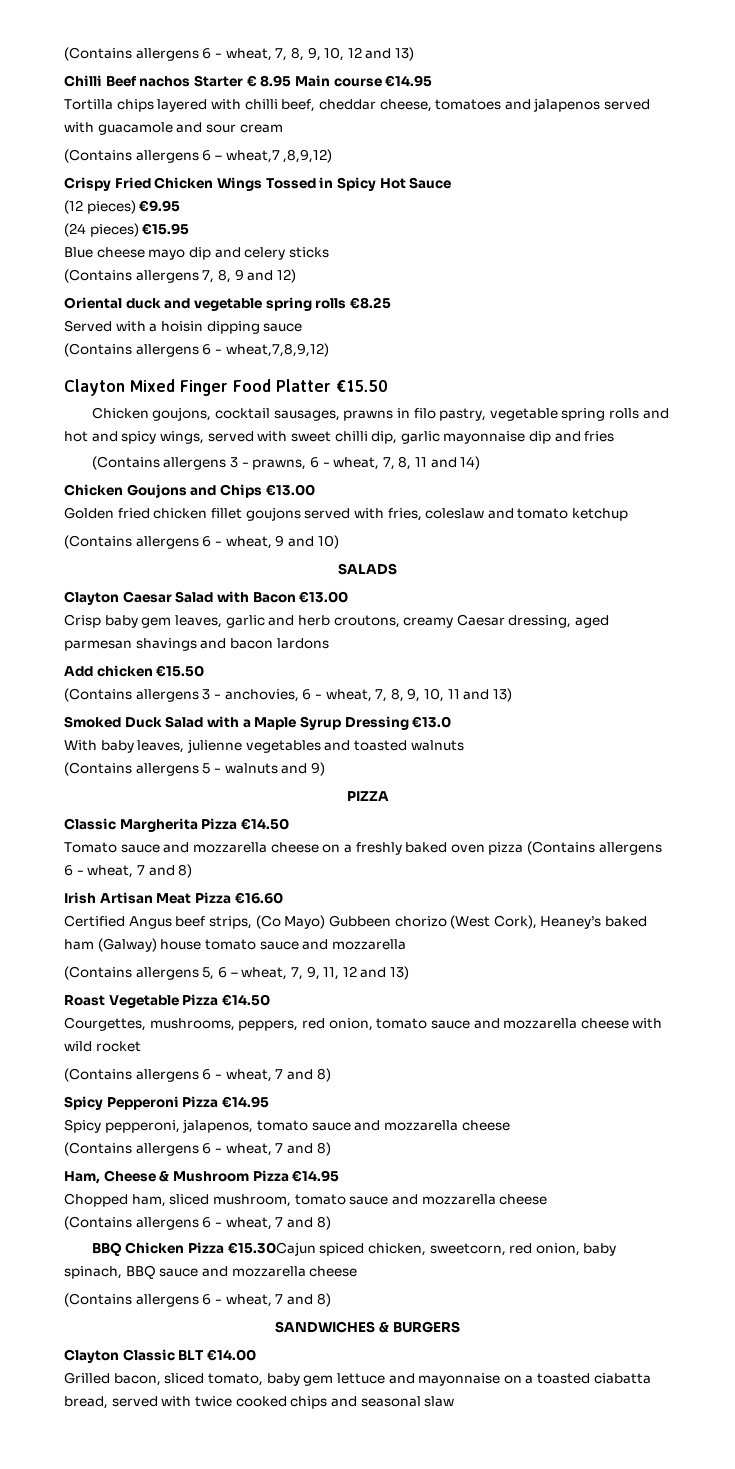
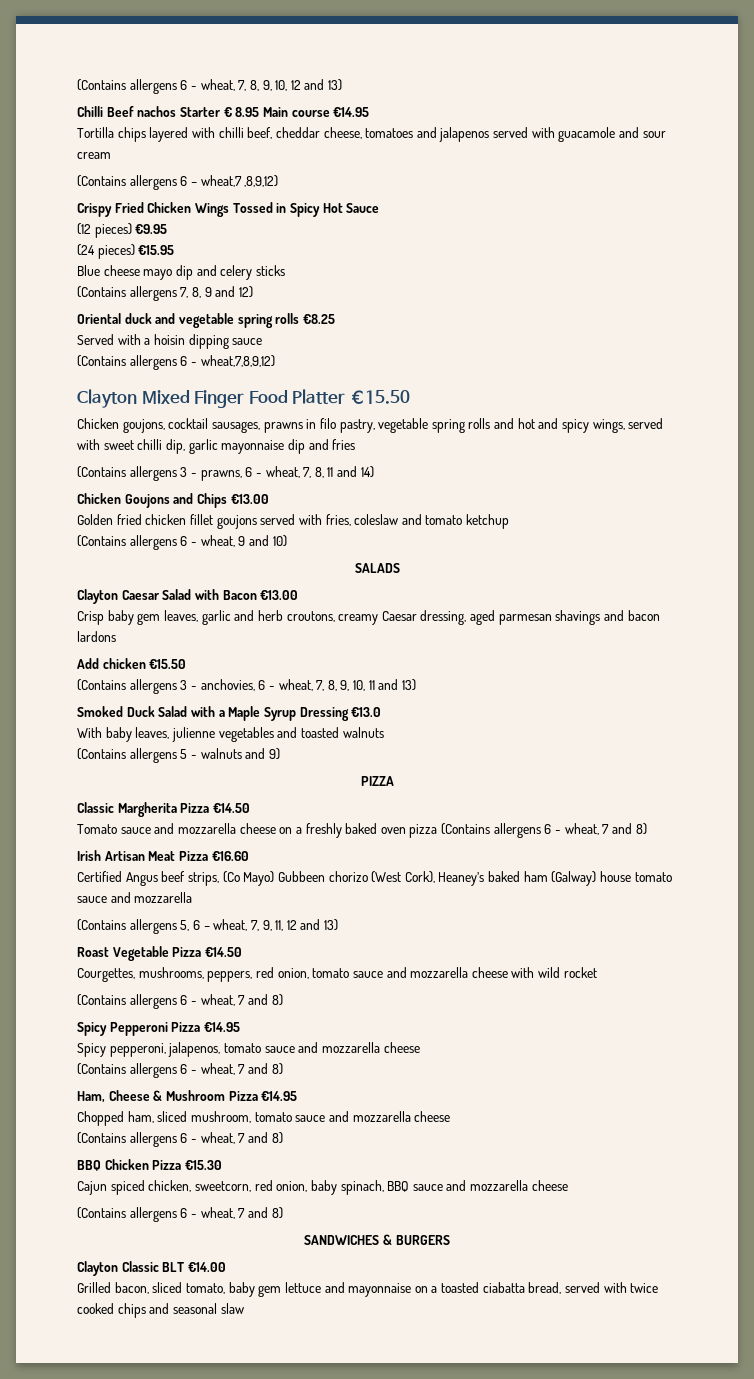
- BBQ Chicken Pizza €15.30Cajun spiced chicken, sweetcorn, red onion, baby spinach, BBQ sauce and mozzarella cheese
+ BBQ Chicken Pizza €15.30
+ Cajun spiced chicken, sweetcorn, red onion, baby spinach, BBQ sauce and mozzarella cheese

